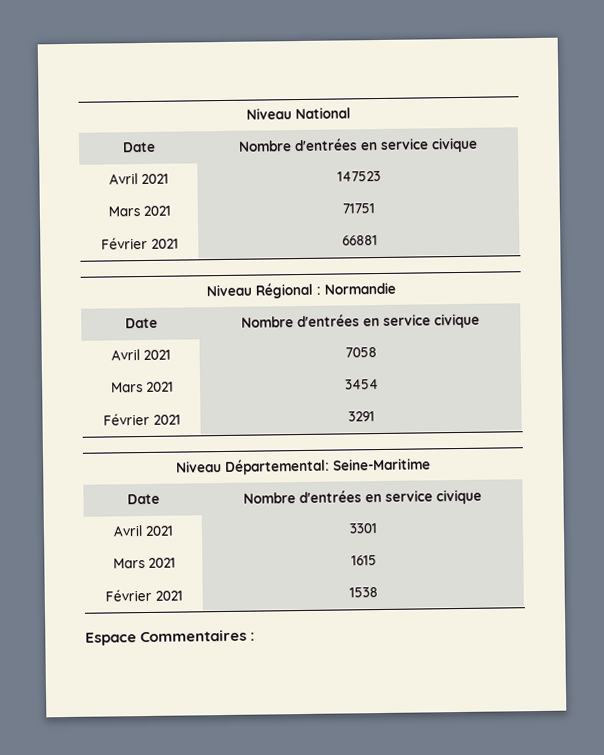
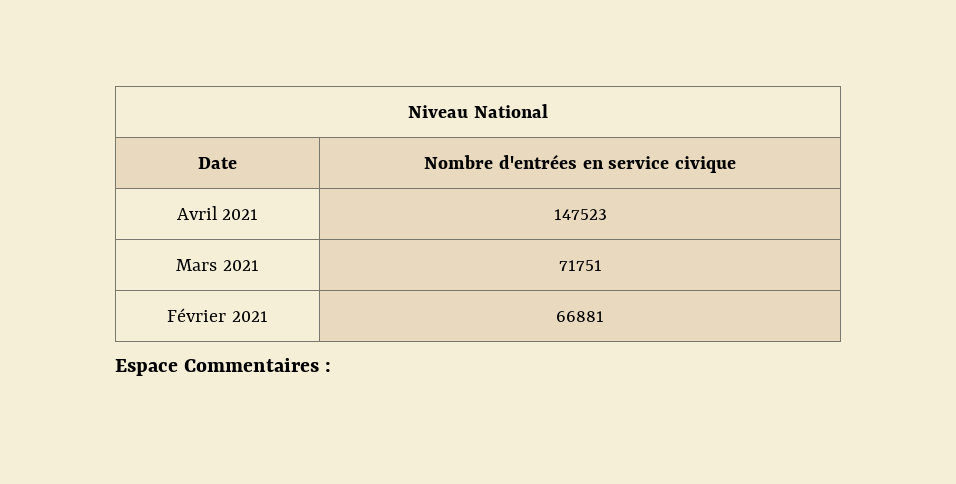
- Niveau Régional : Normandie
- Date | Nombre d'entrées en service civique
- Avril 2021 | 7058
- Mars 2021 | 3454
- Février 2021 | 3291
- Niveau Départemental: Seine-Maritime
- Date | Nombre d'entrées en service civique
- Avril 2021 | 3301
- Mars 2021 | 1615
- Février 2021 | 1538

